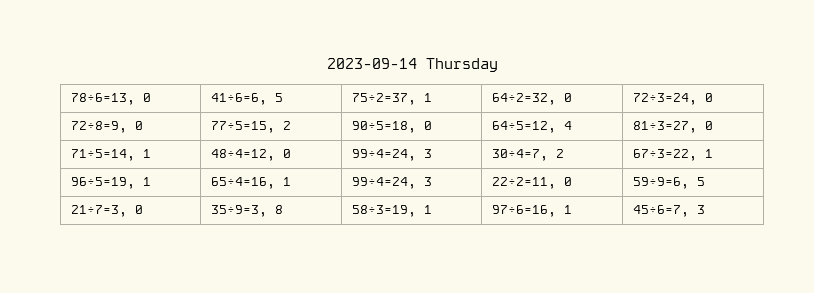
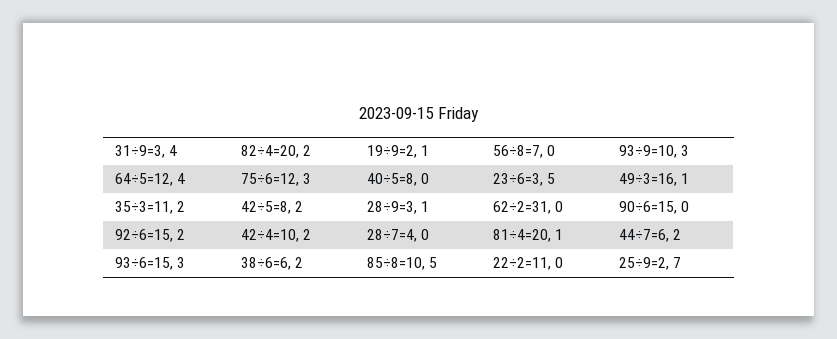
- 2023-09-14 Thursday
- 78÷6=13, 0 | 41÷6=6, 5 | 75÷2=37, 1 | 64÷2=32, 0 | 72÷3=24, 0
- 72÷8=9, 0 | 77÷5=15, 2 | 90÷5=18, 0 | 64÷5=12, 4 | 81÷3=27, 0
- 71÷5=14, 1 | 48÷4=12, 0 | 99÷4=24, 3 | 30÷4=7, 2 | 67÷3=22, 1
- 96÷5=19, 1 | 65÷4=16, 1 | 99÷4=24, 3 | 22÷2=11, 0 | 59÷9=6, 5
- 21÷7=3, 0 | 35÷9=3, 8 | 58÷3=19, 1 | 97÷6=16, 1 | 45÷6=7, 3
+ 2023-09-15 Friday
+ 31÷9=3, 4 | 82÷4=20, 2 | 19÷9=2, 1 | 56÷8=7, 0 | 93÷9=10, 3
+ 64÷5=12, 4 | 75÷6=12, 3 | 40÷5=8, 0 | 23÷6=3, 5 | 49÷3=16, 1
+ 35÷3=11, 2 | 42÷5=8, 2 | 28÷9=3, 1 | 62÷2=31, 0 | 90÷6=15, 0
+ 92÷6=15, 2 | 42÷4=10, 2 | 28÷7=4, 0 | 81÷4=20, 1 | 44÷7=6, 2
+ 93÷6=15, 3 | 38÷6=6, 2 | 85÷8=10, 5 | 22÷2=11, 0 | 25÷9=2, 7

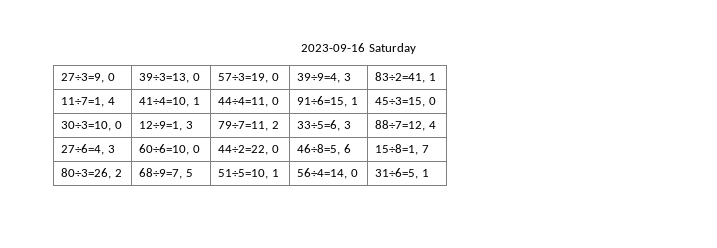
- 2023-09-15 Friday
- 31÷9=3, 4 | 82÷4=20, 2 | 19÷9=2, 1 | 56÷8=7, 0 | 93÷9=10, 3
- 64÷5=12, 4 | 75÷6=12, 3 | 40÷5=8, 0 | 23÷6=3, 5 | 49÷3=16, 1
- 35÷3=11, 2 | 42÷5=8, 2 | 28÷9=3, 1 | 62÷2=31, 0 | 90÷6=15, 0
- 92÷6=15, 2 | 42÷4=10, 2 | 28÷7=4, 0 | 81÷4=20, 1 | 44÷7=6, 2
- 93÷6=15, 3 | 38÷6=6, 2 | 85÷8=10, 5 | 22÷2=11, 0 | 25÷9=2, 7
+ 2023-09-16 Saturday
+ 27÷3=9, 0 | 39÷3=13, 0 | 57÷3=19, 0 | 39÷9=4, 3 | 83÷2=41, 1
+ 11÷7=1, 4 | 41÷4=10, 1 | 44÷4=11, 0 | 91÷6=15, 1 | 45÷3=15, 0
+ 30÷3=10, 0 | 12÷9=1, 3 | 79÷7=11, 2 | 33÷5=6, 3 | 88÷7=12, 4
+ 27÷6=4, 3 | 60÷6=10, 0 | 44÷2=22, 0 | 46÷8=5, 6 | 15÷8=1, 7
+ 80÷3=26, 2 | 68÷9=7, 5 | 51÷5=10, 1 | 56÷4=14, 0 | 31÷6=5, 1

